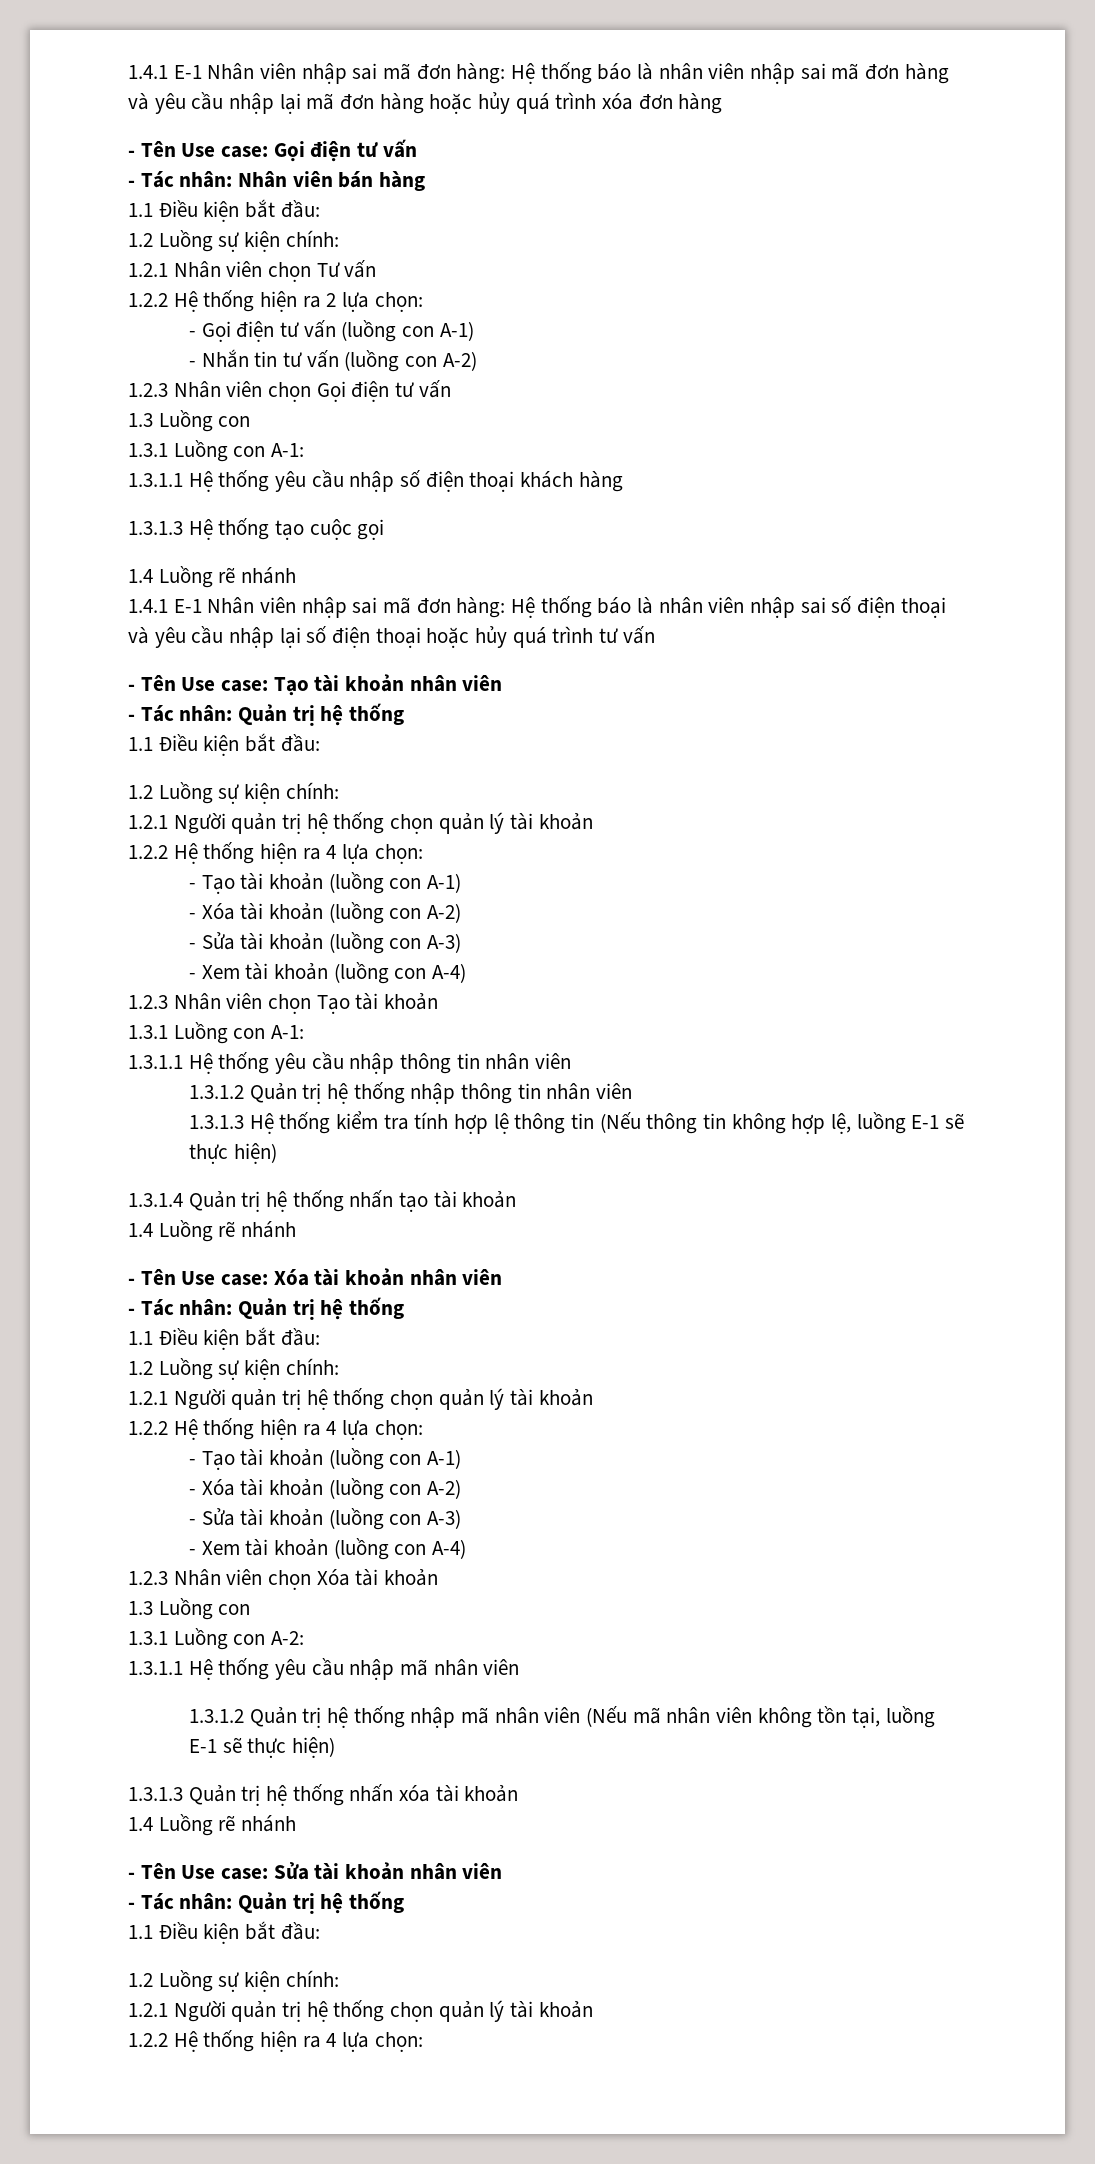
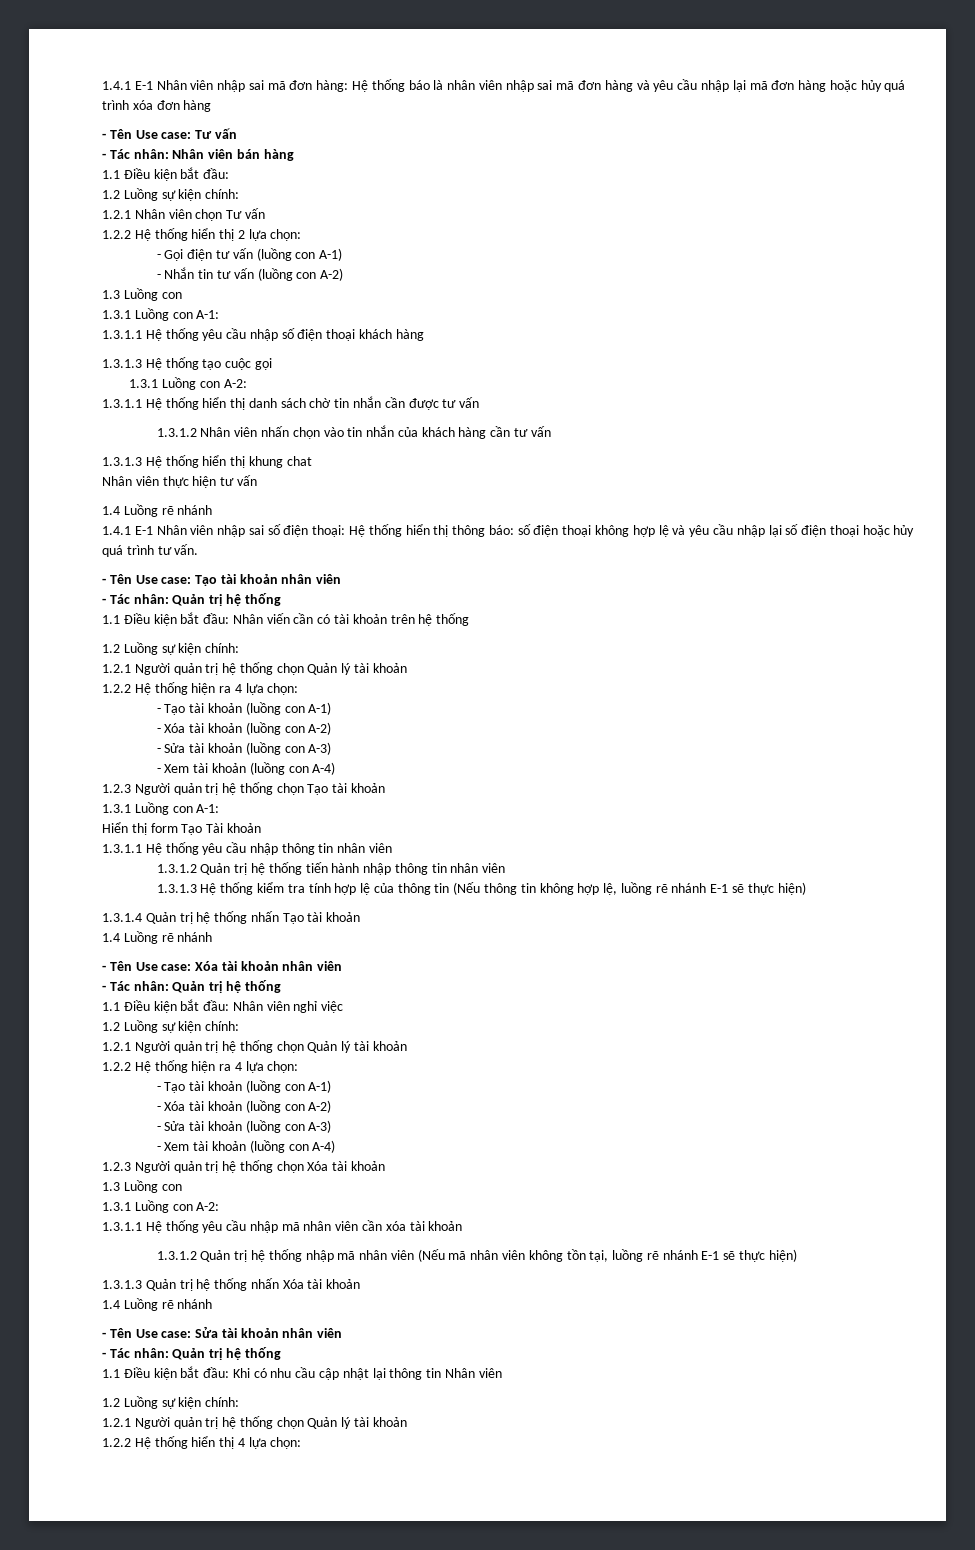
- - Tên Use case: Gọi điện tư vấn
+ - Tên Use case: Tư vấn
- 1.2.2 Hệ thống hiện ra 2 lựa chọn:
+ 1.2.2 Hệ thống hiển thị 2 lựa chọn:
- 1.2.3 Nhân viên chọn Gọi điện tư vấn
  1.3.1.3 Hệ thống tạo cuộc gọi
+ 1.3.1 Luồng con A-2:
+ 1.3.1.1 Hệ thống hiển thị danh sách chờ tin nhắn cần được tư vấn
+ 1.3.1.2 Nhân viên nhấn chọn vào tin nhắn của khách hàng cần tư vấn
+ 1.3.1.3 Hệ thống hiển thị khung chat
+ Nhân viên thực hiện tư vấn
- 1.4.1 E-1 Nhân viên nhập sai mã đơn hàng: Hệ thống báo là nhân viên nhập sai số điện thoại và yêu cầu nhập lại số điện thoại hoặc hủy quá trình tư vấn
+ 1.4.1 E-1 Nhân viên nhập sai số điện thoại: Hệ thống hiển thị thông báo: số điện thoại không hợp lệ và yêu cầu nhập lại số điện thoại hoặc hủy quá trình tư vấn.
  - Tên Use case: Tạo tài khoản nhân viên
  - Tác nhân: Quản trị hệ thống
- 1.1 Điều kiện bắt đầu:
+ 1.1 Điều kiện bắt đầu: Nhân viến cần có tài khoản trên hệ thống
  1.2 Luồng sự kiện chính:
- 1.2.1 Người quản trị hệ thống chọn quản lý tài khoản
+ 1.2.1 Người quản trị hệ thống chọn Quản lý tài khoản
- 1.2.3 Nhân viên chọn Tạo tài khoản
+ 1.2.3 Người quản trị hệ thống chọn Tạo tài khoản
+ Hiển thị form Tạo Tài khoản
- 1.3.1.2 Quản trị hệ thống nhập thông tin nhân viên
+ 1.3.1.2 Quản trị hệ thống tiến hành nhập thông tin nhân viên
- 1.3.1.3 Hệ thống kiểm tra tính hợp lệ thông tin (Nếu thông tin không hợp lệ, luồng E-1 sẽ thực hiện)
+ 1.3.1.3 Hệ thống kiểm tra tính hợp lệ của thông tin (Nếu thông tin không hợp lệ, luồng rẽ nhánh E-1 sẽ thực hiện)
- 1.3.1.4 Quản trị hệ thống nhấn tạo tài khoản
+ 1.3.1.4 Quản trị hệ thống nhấn Tạo tài khoản
  - Tên Use case: Xóa tài khoản nhân viên
  - Tác nhân: Quản trị hệ thống
- 1.1 Điều kiện bắt đầu:
+ 1.1 Điều kiện bắt đầu: Nhân viên nghỉ việc
  1.2 Luồng sự kiện chính:
- 1.2.1 Người quản trị hệ thống chọn quản lý tài khoản
+ 1.2.1 Người quản trị hệ thống chọn Quản lý tài khoản
- 1.2.3 Nhân viên chọn Xóa tài khoản
+ 1.2.3 Người quản trị hệ thống chọn Xóa tài khoản
- 1.3.1.1 Hệ thống yêu cầu nhập mã nhân viên
+ 1.3.1.1 Hệ thống yêu cầu nhập mã nhân viên cần xóa tài khoản
- 1.3.1.2 Quản trị hệ thống nhập mã nhân viên (Nếu mã nhân viên không tồn tại, luồng E-1 sẽ thực hiện)
+ 1.3.1.2 Quản trị hệ thống nhập mã nhân viên (Nếu mã nhân viên không tồn tại, luồng rẽ nhánh E-1 sẽ thực hiện)
- 1.3.1.3 Quản trị hệ thống nhấn xóa tài khoản
+ 1.3.1.3 Quản trị hệ thống nhấn Xóa tài khoản
  - Tên Use case: Sửa tài khoản nhân viên
  - Tác nhân: Quản trị hệ thống
- 1.1 Điều kiện bắt đầu:
+ 1.1 Điều kiện bắt đầu: Khi có nhu cầu cập nhật lại thông tin Nhân viên
  1.2 Luồng sự kiện chính:
- 1.2.1 Người quản trị hệ thống chọn quản lý tài khoản
- 1.2.2 Hệ thống hiện ra 4 lựa chọn:
+ 1.2.1 Người quản trị hệ thống chọn Quản lý tài khoản
+ 1.2.2 Hệ thống hiển thị 4 lựa chọn:

